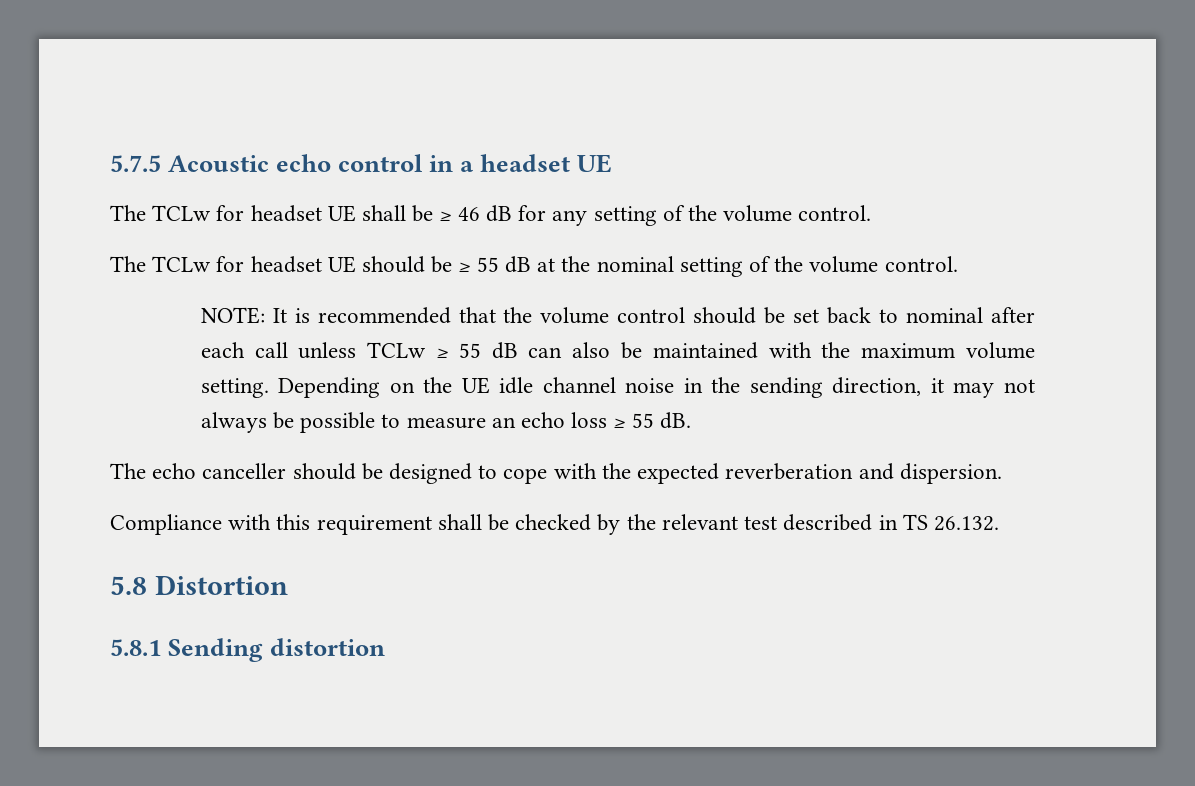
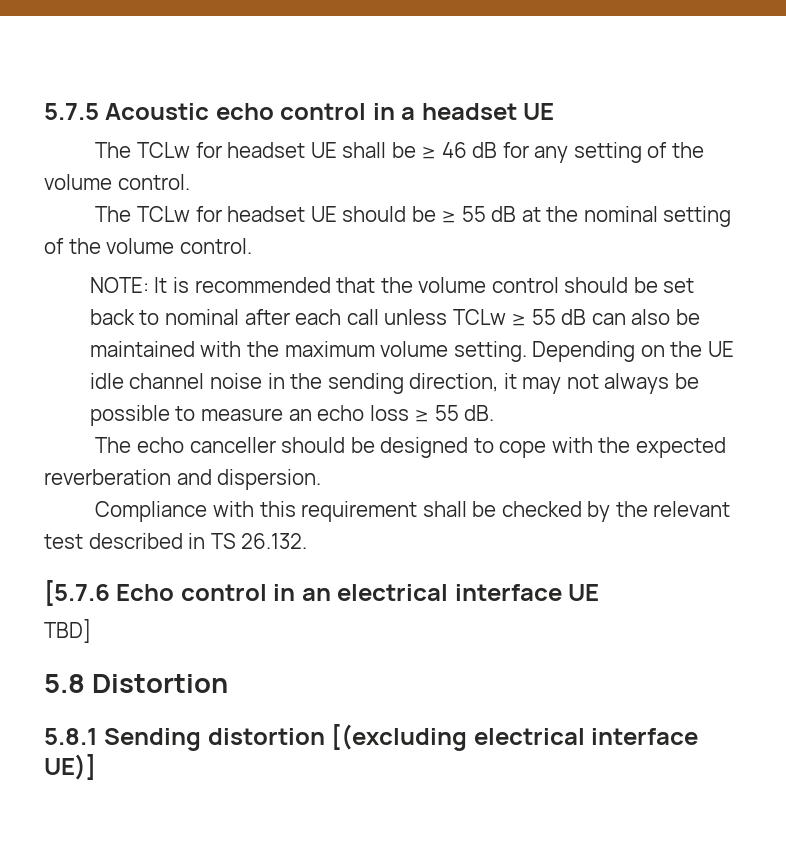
+ [5.7.6 Echo control in an electrical interface UE
+ TBD]
- 5.8.1 Sending distortion
+ 5.8.1 Sending distortion [(excluding electrical interface UE)]

